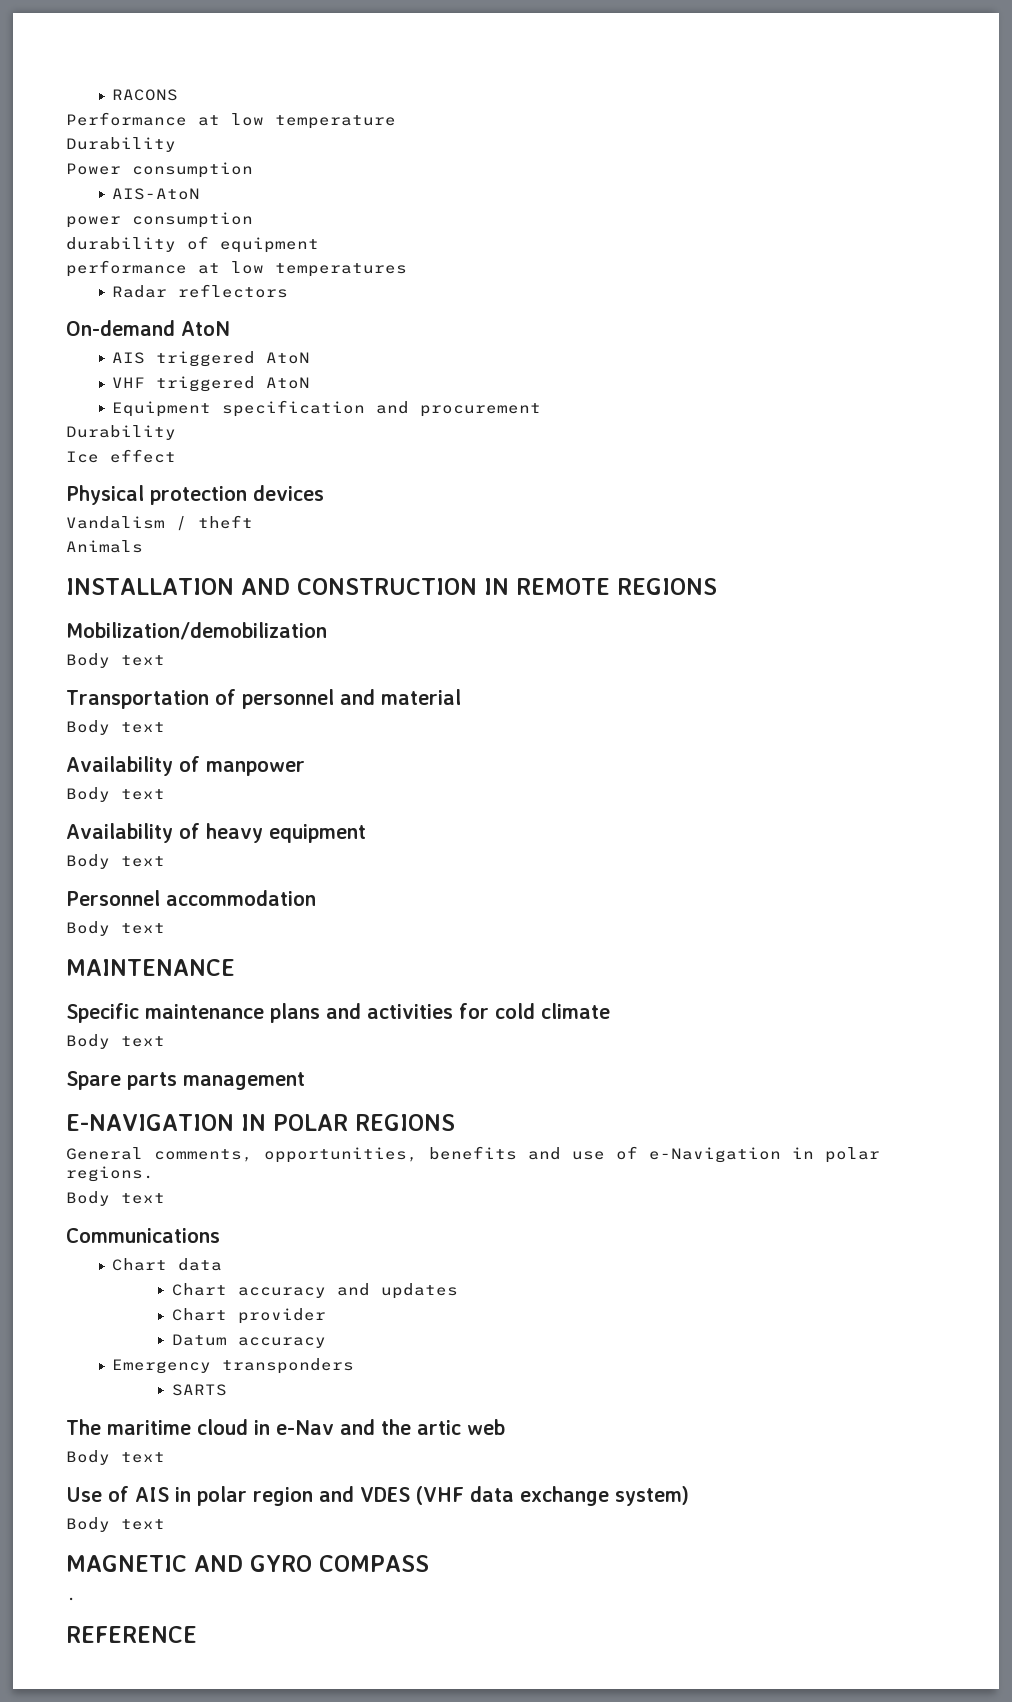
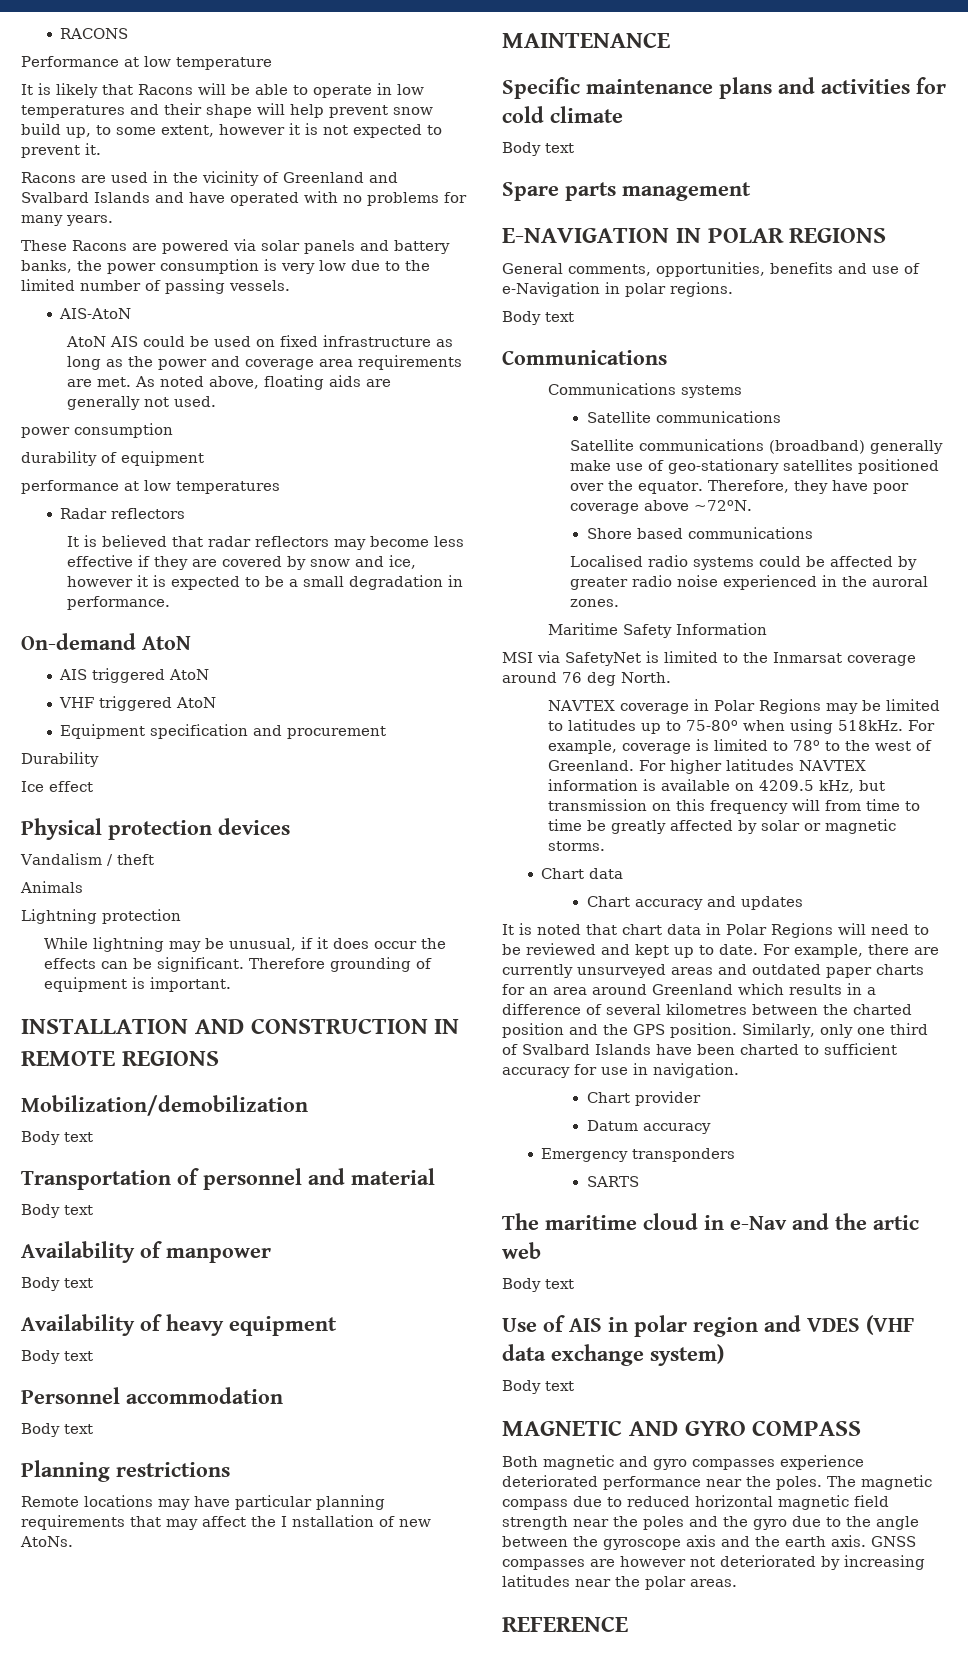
  Performance at low temperature
- Durability
- Power consumption
+ It is likely that Racons will be able to operate in low temperatures and their shape will help prevent snow build up, to some extent, however it is not expected to prevent it.
+ Racons are used in the vicinity of Greenland and Svalbard Islands and have operated with no problems for many years.
+ These Racons are powered via solar panels and battery banks, the power consumption is very low due to the limited number of passing vessels.
  AIS-AtoN
+ AtoN AIS could be used on fixed infrastructure as long as the power and coverage area requirements are met. As noted above, floating aids are generally not used.
+ It is believed that radar reflectors may become less effective if they are covered by snow and ice, however it is expected to be a small degradation in performance.
+ Lightning protection
+ While lightning may be unusual, if it does occur the effects can be significant. Therefore grounding of equipment is important.
+ Planning restrictions
+ Remote locations may have particular planning requirements that may affect the I nstallation of new AtoNs.
+ Communications systems
+ Satellite communications
+ Satellite communications (broadband) generally make use of geo-stationary satellites positioned over the equator. Therefore, they have poor coverage above ~72oN.
+ Shore based communications
+ Localised radio systems could be affected by greater radio noise experienced in the auroral zones.
+ Maritime Safety Information
+ MSI via SafetyNet is limited to the Inmarsat coverage around 76 deg North.
+ NAVTEX coverage in Polar Regions may be limited to latitudes up to 75-80o when using 518kHz. For example, coverage is limited to 78o to the west of Greenland. For higher latitudes NAVTEX information is available on 4209.5 kHz, but transmission on this frequency will from time to time be greatly affected by solar or magnetic storms.
+ It is noted that chart data in Polar Regions will need to be reviewed and kept up to date. For example, there are currently unsurveyed areas and outdated paper charts for an area around Greenland which results in a difference of several kilometres between the charted position and the GPS position. Similarly, only one third of Svalbard Islands have been charted to sufficient accuracy for use in navigation.
- .
+ Both magnetic and gyro compasses experience deteriorated performance near the poles. The magnetic compass due to reduced horizontal magnetic field strength near the poles and the gyro due to the angle between the gyroscope axis and the earth axis. GNSS compasses are however not deteriorated by increasing latitudes near the polar areas.

